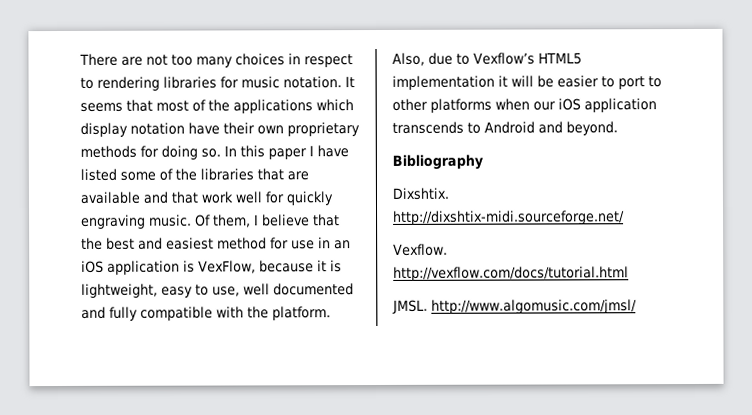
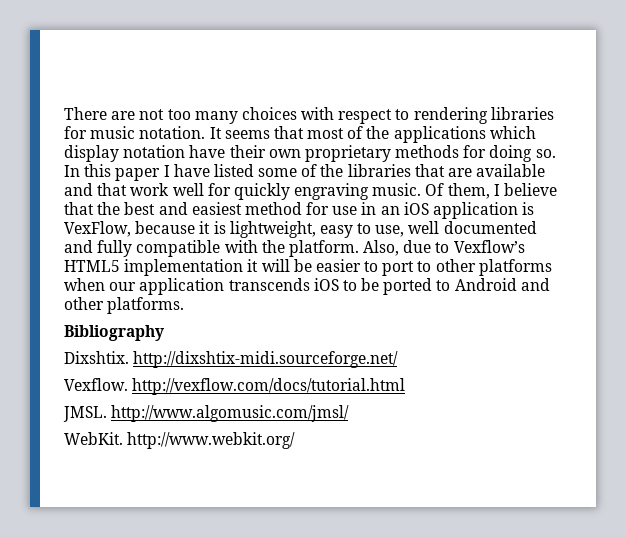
- There are not too many choices in respect to rendering libraries for music notation.
+ There are not too many choices with respect to rendering libraries for music notation.
- Also, due to Vexflow’s HTML5 implementation it will be easier to port to other platforms when our iOS application transcends to Android and beyond.
+ Also, due to Vexflow’s HTML5 implementation it will be easier to port to other platforms when our application transcends iOS to be ported to Android and other platforms.
+ WebKit. http://www.webkit.org/

